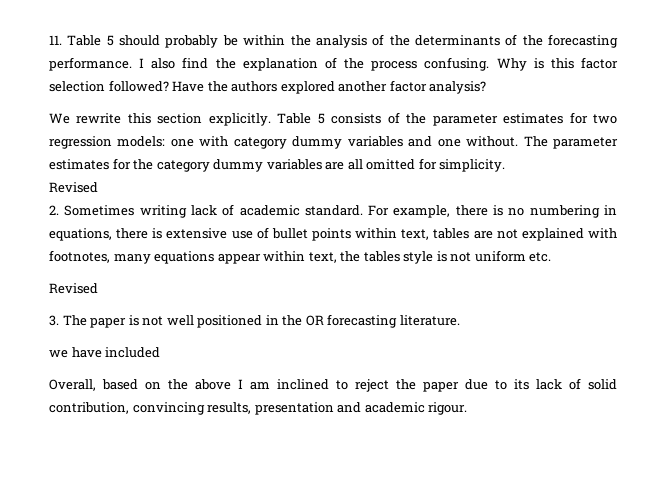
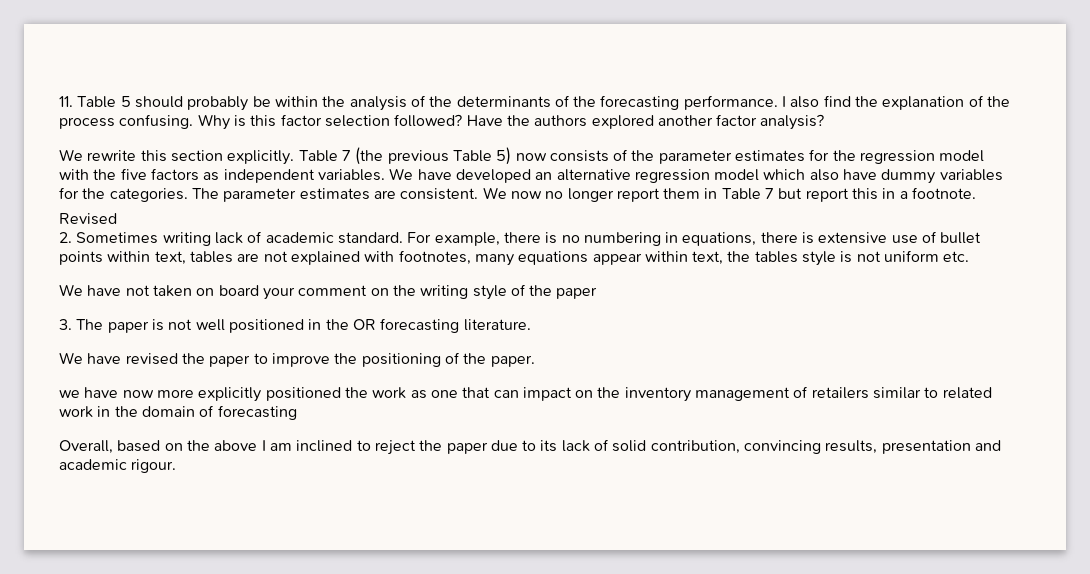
- Table 5 consists of the parameter estimates for two regression models: one with category dummy variables and one without. The parameter estimates for the category dummy variables are all omitted for simplicity.
+ Table 7 (the previous Table 5) now consists of the parameter estimates for the regression model with the five factors as independent variables. We have developed an alternative regression model which also have dummy variables for the categories. The parameter estimates are consistent. We now no longer report them in Table 7 but report this in a footnote.
  For example, there is no numbering in equations, there is extensive use of bullet points within text, tables are not explained with footnotes, many equations appear within text, the tables style is not uniform etc.
- Revised
+ We have not taken on board your comment on the writing style of the paper
- we have included
+ We have revised the paper to improve the positioning of the paper.
+ we have now more explicitly positioned the work as one that can impact on the inventory management of retailers similar to related work in the domain of forecasting

